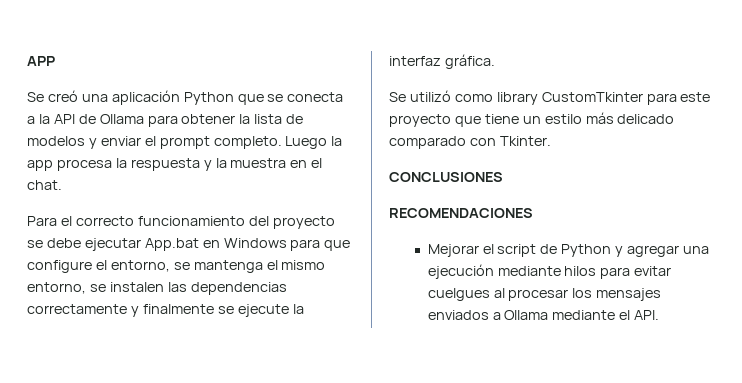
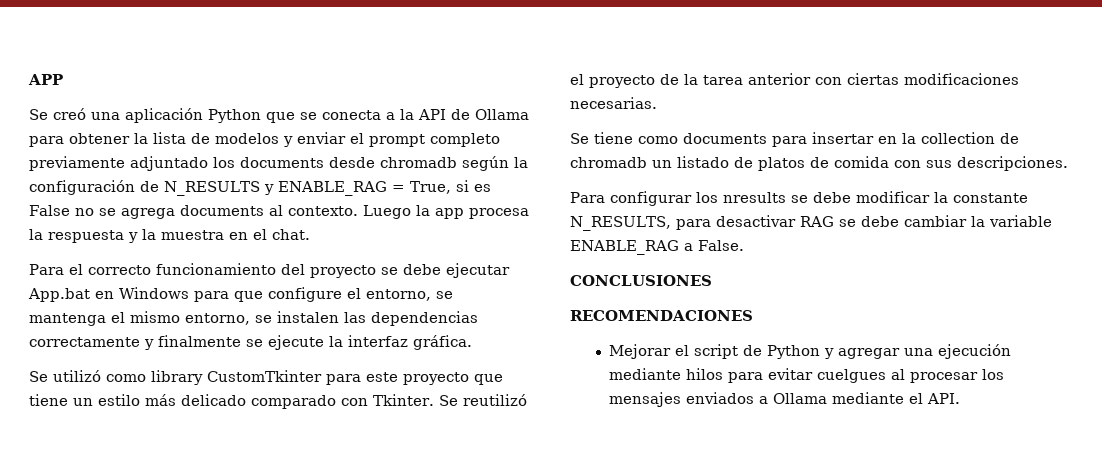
- Se creó una aplicación Python que se conecta a la API de Ollama para obtener la lista de modelos y enviar el prompt completo.
+ Se creó una aplicación Python que se conecta a la API de Ollama para obtener la lista de modelos y enviar el prompt completo previamente adjuntado los documents desde chromadb según la configuración de N_RESULTS y ENABLE_RAG = True, si es False no se agrega documents al contexto.
+ Se reutilizó el proyecto de la tarea anterior con ciertas modificaciones necesarias.
+ Se tiene como documents para insertar en la collection de chromadb un listado de platos de comida con sus descripciones.
+ Para configurar los nresults se debe modificar la constante N_RESULTS, para desactivar RAG se debe cambiar la variable ENABLE_RAG a False.

